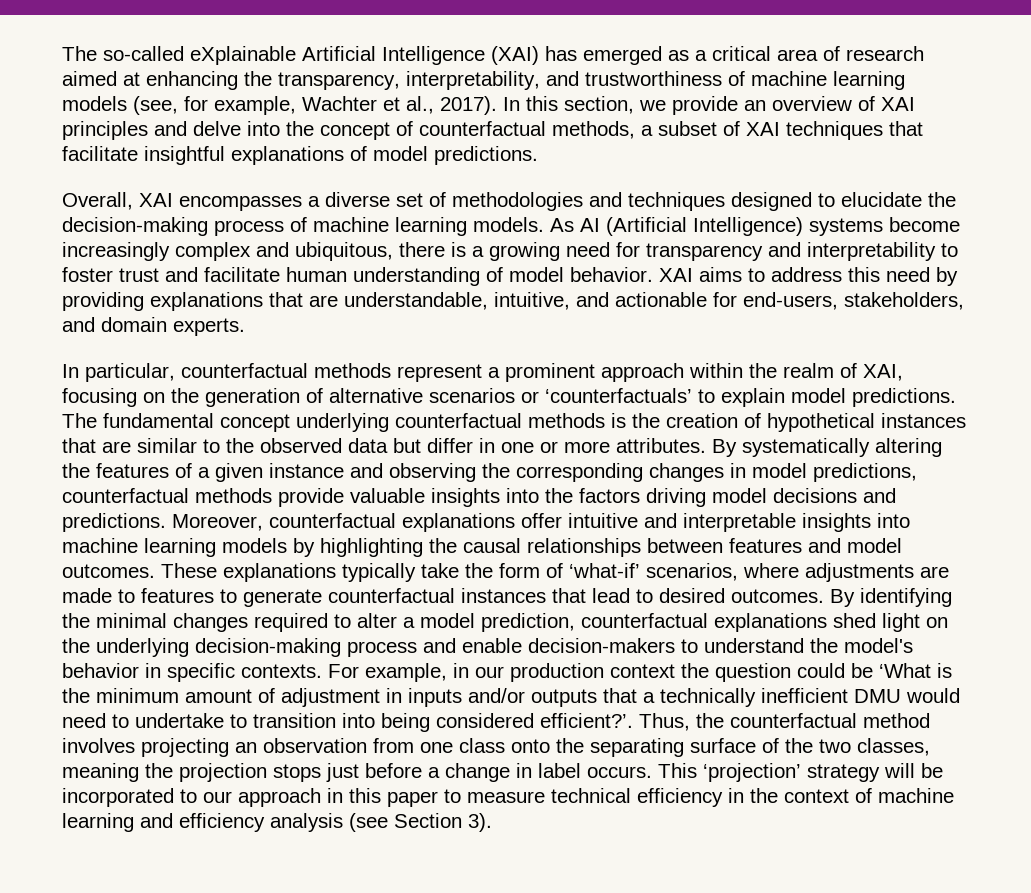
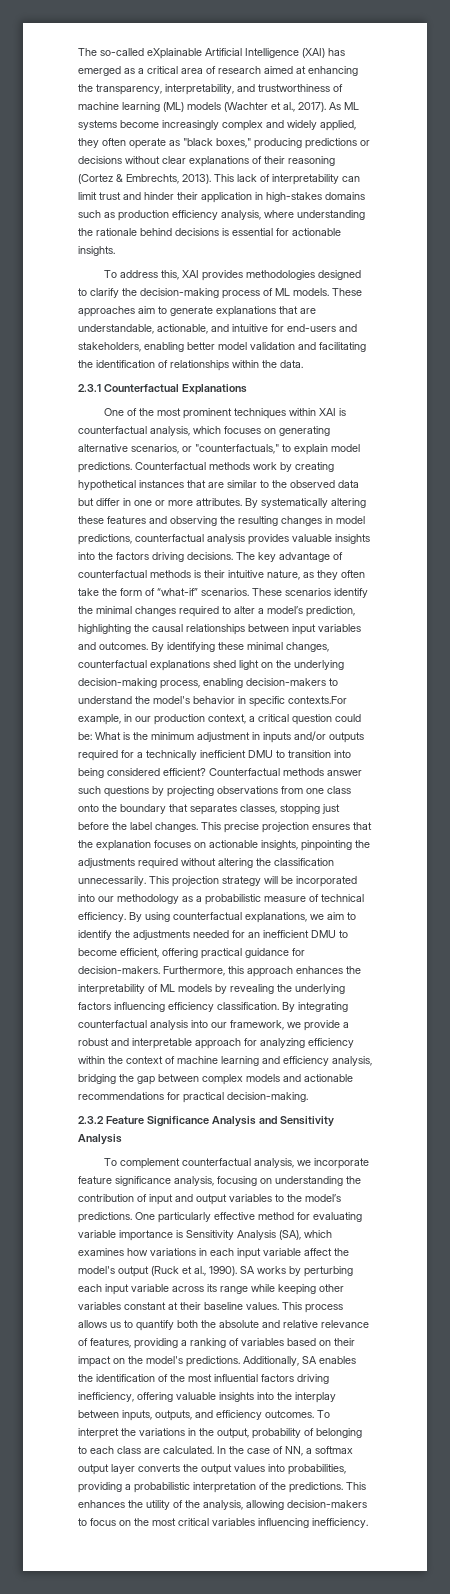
- The so-called eXplainable Artificial Intelligence (XAI) has emerged as a critical area of research aimed at enhancing the transparency, interpretability, and trustworthiness of machine learning models (see, for example, Wachter et al., 2017). In this section, we provide an overview of XAI principles and delve into the concept of counterfactual methods, a subset of XAI techniques that facilitate insightful explanations of model predictions.
- Overall, XAI encompasses a diverse set of methodologies and techniques designed to elucidate the decision-making process of machine learning models. As AI (Artificial Intelligence) systems become increasingly complex and ubiquitous, there is a growing need for transparency and interpretability to foster trust and facilitate human understanding of model behavior. XAI aims to address this need by providing explanations that are understandable, intuitive, and actionable for end-users, stakeholders, and domain experts.
- In particular, counterfactual methods represent a prominent approach within the realm of XAI, focusing on the generation of alternative scenarios or ‘counterfactuals’ to explain model predictions. The fundamental concept underlying counterfactual methods is the creation of hypothetical instances that are similar to the observed data but differ in one or more attributes.
+ The so-called eXplainable Artificial Intelligence (XAI) has emerged as a critical area of research aimed at enhancing the transparency, interpretability, and trustworthiness of machine learning (ML) models (Wachter et al., 2017). As ML systems become increasingly complex and widely applied, they often operate as "black boxes," producing predictions or decisions without clear explanations of their reasoning (Cortez & Embrechts, 2013). This lack of interpretability can limit trust and hinder their application in high-stakes domains such as production efficiency analysis, where understanding the rationale behind decisions is essential for actionable insights.
+ To address this, XAI provides methodologies designed to clarify the decision-making process of ML models. These approaches aim to generate explanations that are understandable, actionable, and intuitive for end-users and stakeholders, enabling better model validation and facilitating the identification of relationships within the data.
+ 2.3.1 Counterfactual Explanations
+ One of the most prominent techniques within XAI is counterfactual analysis, which focuses on generating alternative scenarios, or "counterfactuals," to explain model predictions. Counterfactual methods work by creating hypothetical instances that are similar to the observed data but differ in one or more attributes.
- By systematically altering the features of a given instance and observing the corresponding changes in model predictions, counterfactual methods provide valuable insights into the factors driving model decisions and predictions. Moreover, counterfactual explanations offer intuitive and interpretable insights into machine learning models by highlighting the causal relationships between features and model outcomes. These explanations typically take the form of ‘what-if’ scenarios, where adjustments are made to features to generate counterfactual instances that lead to desired outcomes. By identifying the minimal changes required to alter a model prediction, counterfactual explanations shed light on the underlying decision-making process and enable decision-makers to understand the model's behavior in specific contexts. For example, in our production context the question could be ‘What is the minimum amount of adjustment in inputs and/or outputs that a technically inefficient DMU would need to undertake to transition into being considered efficient?’. Thus, the counterfactual method involves projecting an observation from one class onto the separating surface of the two classes, meaning the projection stops just before a change in label occurs. This ‘projection’ strategy will be incorporated to our approach in this paper to measure technical efficiency in the context of machine learning and efficiency analysis (see Section 3).
+ By systematically altering these features and observing the resulting changes in model predictions, counterfactual analysis provides valuable insights into the factors driving decisions. The key advantage of counterfactual methods is their intuitive nature, as they often take the form of “what-if” scenarios. These scenarios identify the minimal changes required to alter a model’s prediction, highlighting the causal relationships between input variables and outcomes. By identifying these minimal changes, counterfactual explanations shed light on the underlying decision-making process, enabling decision-makers to understand the model's behavior in specific contexts.For example, in our production context, a critical question could be: What is the minimum adjustment in inputs and/or outputs required for a technically inefficient DMU to transition into being considered efficient? Counterfactual methods answer such questions by projecting observations from one class onto the boundary that separates classes, stopping just before the label changes. This precise projection ensures that the explanation focuses on actionable insights, pinpointing the adjustments required without altering the classification unnecessarily. This projection strategy will be incorporated into our methodology as a probabilistic measure of technical efficiency. By using counterfactual explanations, we aim to identify the adjustments needed for an inefficient DMU to become efficient, offering practical guidance for decision-makers. Furthermore, this approach enhances the interpretability of ML models by revealing the underlying factors influencing efficiency classification. By integrating counterfactual analysis into our framework, we provide a robust and interpretable approach for analyzing efficiency within the context of machine learning and efficiency analysis, bridging the gap between complex models and actionable recommendations for practical decision-making.
+ 2.3.2 Feature Significance Analysis and Sensitivity Analysis
+ To complement counterfactual analysis, we incorporate feature significance analysis, focusing on understanding the contribution of input and output variables to the model’s predictions. One particularly effective method for evaluating variable importance is Sensitivity Analysis (SA), which examines how variations in each input variable affect the model's output (Ruck et al., 1990). SA works by perturbing each input variable across its range while keeping other variables constant at their baseline values. This process allows us to quantify both the absolute and relative relevance of features, providing a ranking of variables based on their impact on the model's predictions. Additionally, SA enables the identification of the most influential factors driving inefficiency, offering valuable insights into the interplay between inputs, outputs, and efficiency outcomes. To interpret the variations in the output, probability of belonging to each class are calculated. In the case of NN, a softmax output layer converts the output values into probabilities, providing a probabilistic interpretation of the predictions. This enhances the utility of the analysis, allowing decision-makers to focus on the most critical variables influencing inefficiency.

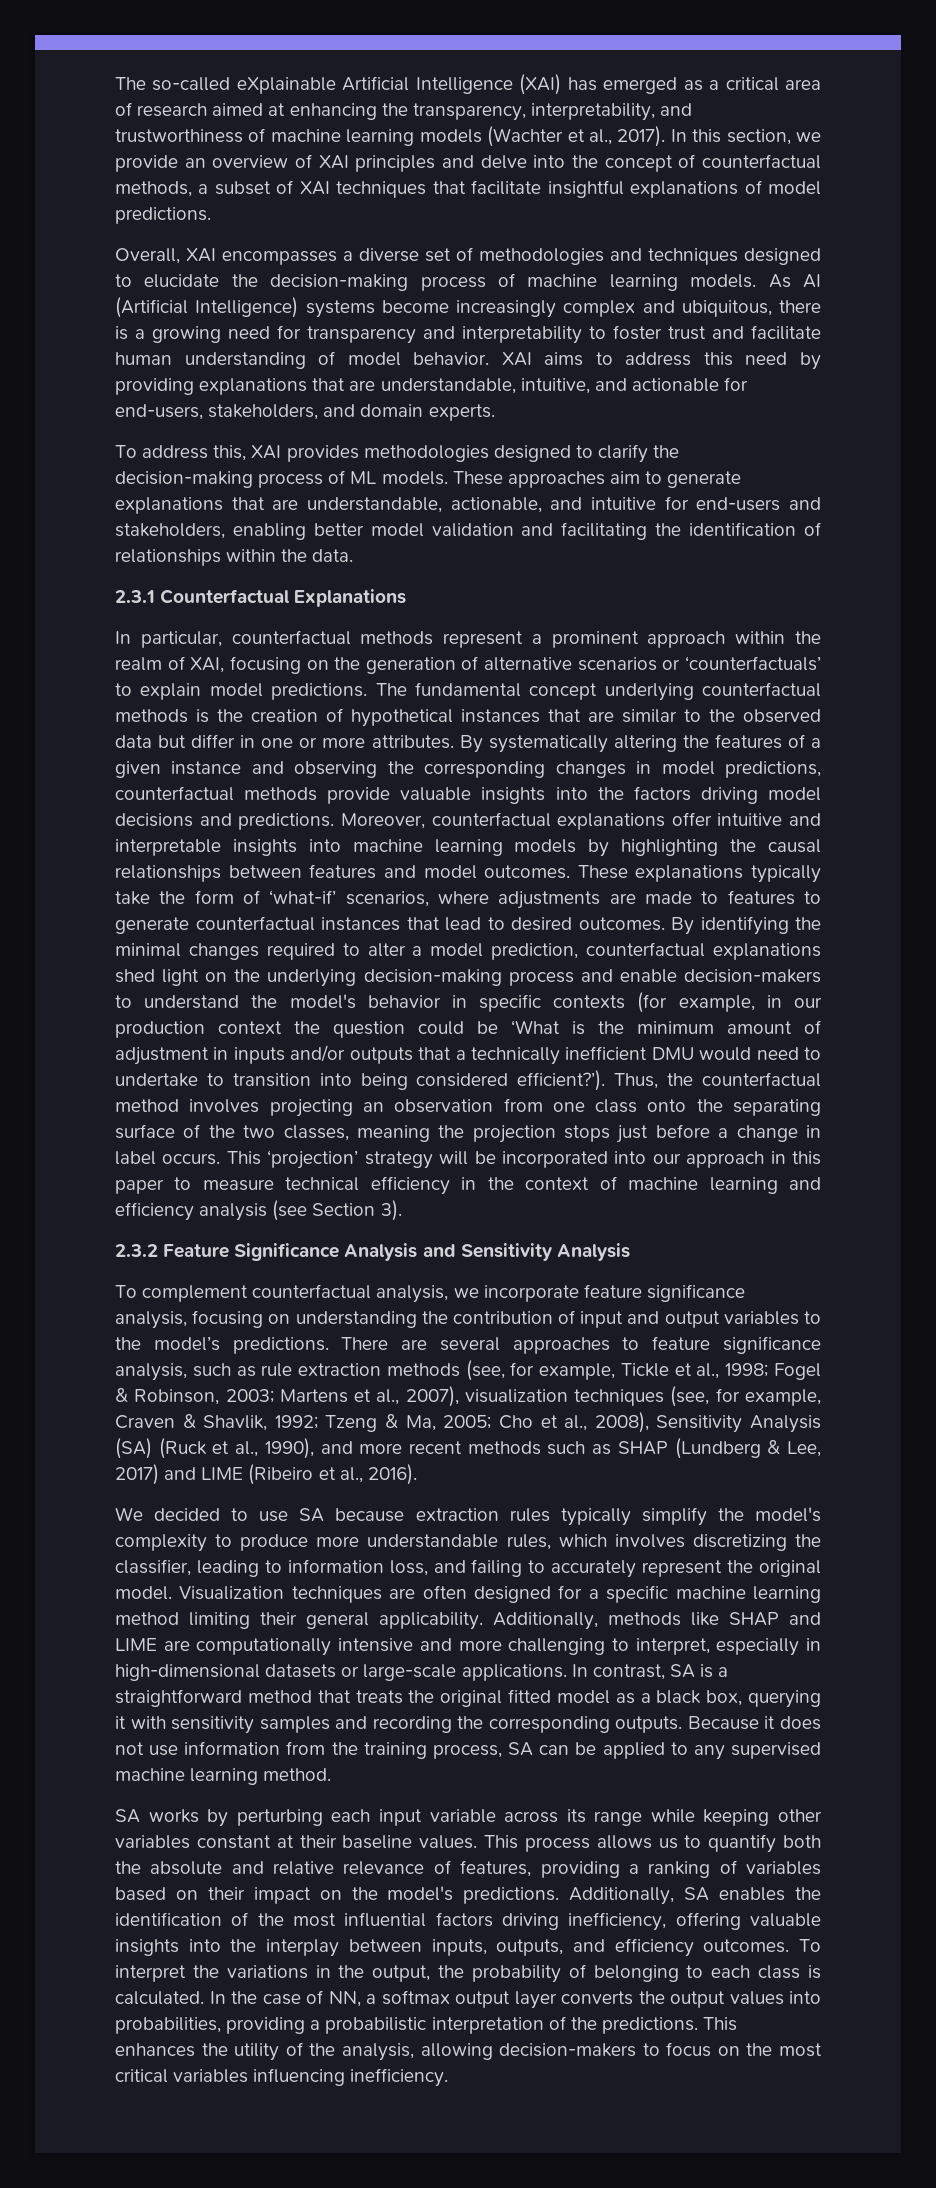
- The so-called eXplainable Artificial Intelligence (XAI) has emerged as a critical area of research aimed at enhancing the transparency, interpretability, and trustworthiness of machine learning (ML) models (Wachter et al., 2017).
+ The so-called eXplainable Artificial Intelligence (XAI) has emerged as a critical area of research aimed at enhancing the transparency, interpretability, and trustworthiness of machine learning models (Wachter et al., 2017).
- As ML systems become increasingly complex and widely applied, they often operate as "black boxes," producing predictions or decisions without clear explanations of their reasoning (Cortez & Embrechts, 2013). This lack of interpretability can limit trust and hinder their application in high-stakes domains such as production efficiency analysis, where understanding the rationale behind decisions is essential for actionable insights.
+ In this section, we provide an overview of XAI principles and delve into the concept of counterfactual methods, a subset of XAI techniques that facilitate insightful explanations of model predictions.
+ Overall, XAI encompasses a diverse set of methodologies and techniques designed to elucidate the decision-making process of machine learning models. As AI (Artificial Intelligence) systems become increasingly complex and ubiquitous, there is a growing need for transparency and interpretability to foster trust and facilitate human understanding of model behavior. XAI aims to address this need by providing explanations that are understandable, intuitive, and actionable for end-users, stakeholders, and domain experts.
- One of the most prominent techniques within XAI is counterfactual analysis, which focuses on generating alternative scenarios, or "counterfactuals," to explain model predictions. Counterfactual methods work by creating hypothetical instances that are similar to the observed data but differ in one or more attributes.
+ In particular, counterfactual methods represent a prominent approach within the realm of XAI, focusing on the generation of alternative scenarios or ‘counterfactuals’ to explain model predictions. The fundamental concept underlying counterfactual methods is the creation of hypothetical instances that are similar to the observed data but differ in one or more attributes.
- By systematically altering these features and observing the resulting changes in model predictions, counterfactual analysis provides valuable insights into the factors driving decisions. The key advantage of counterfactual methods is their intuitive nature, as they often take the form of “what-if” scenarios. These scenarios identify the minimal changes required to alter a model’s prediction, highlighting the causal relationships between input variables and outcomes. By identifying these minimal changes, counterfactual explanations shed light on the underlying decision-making process, enabling decision-makers to understand the model's behavior in specific contexts.For example, in our production context, a critical question could be: What is the minimum adjustment in inputs and/or outputs required for a technically inefficient DMU to transition into being considered efficient? Counterfactual methods answer such questions by projecting observations from one class onto the boundary that separates classes, stopping just before the label changes. This precise projection ensures that the explanation focuses on actionable insights, pinpointing the adjustments required without altering the classification unnecessarily. This projection strategy will be incorporated into our methodology as a probabilistic measure of technical efficiency. By using counterfactual explanations, we aim to identify the adjustments needed for an inefficient DMU to become efficient, offering practical guidance for decision-makers. Furthermore, this approach enhances the interpretability of ML models by revealing the underlying factors influencing efficiency classification. By integrating counterfactual analysis into our framework, we provide a robust and interpretable approach for analyzing efficiency within the context of machine learning and efficiency analysis, bridging the gap between complex models and actionable recommendations for practical decision-making.
+ By systematically altering the features of a given instance and observing the corresponding changes in model predictions, counterfactual methods provide valuable insights into the factors driving model decisions and predictions. Moreover, counterfactual explanations offer intuitive and interpretable insights into machine learning models by highlighting the causal relationships between features and model outcomes. These explanations typically take the form of ‘what-if’ scenarios, where adjustments are made to features to generate counterfactual instances that lead to desired outcomes. By identifying the minimal changes required to alter a model prediction, counterfactual explanations shed light on the underlying decision-making process and enable decision-makers to understand the model's behavior in specific contexts (for example, in our production context the question could be ‘What is the minimum amount of adjustment in inputs and/or outputs that a technically inefficient DMU would need to undertake to transition into being considered efficient?’). Thus, the counterfactual method involves projecting an observation from one class onto the separating surface of the two classes, meaning the projection stops just before a change in label occurs. This ‘projection’ strategy will be incorporated into our approach in this paper to measure technical efficiency in the context of machine learning and efficiency analysis (see Section 3).
- One particularly effective method for evaluating variable importance is Sensitivity Analysis (SA), which examines how variations in each input variable affect the model's output (Ruck et al., 1990). SA works by perturbing each input variable across its range while keeping other variables constant at their baseline values.
+ There are several approaches to feature significance analysis, such as rule extraction methods (see, for example, Tickle et al., 1998; Fogel & Robinson, 2003; Martens et al., 2007), visualization techniques (see, for example, Craven & Shavlik, 1992; Tzeng & Ma, 2005; Cho et al., 2008), Sensitivity Analysis (SA) (Ruck et al., 1990), and more recent methods such as SHAP (Lundberg & Lee, 2017) and LIME (Ribeiro et al., 2016).
+ We decided to use SA because extraction rules typically simplify the model's complexity to produce more understandable rules, which involves discretizing the classifier, leading to information loss, and failing to accurately represent the original model. Visualization techniques are often designed for a specific machine learning method limiting their general applicability. Additionally, methods like SHAP and LIME are computationally intensive and more challenging to interpret, especially in high-dimensional datasets or large-scale applications. In contrast, SA is a straightforward method that treats the original fitted model as a black box, querying it with sensitivity samples and recording the corresponding outputs. Because it does not use information from the training process, SA can be applied to any supervised machine learning method.
+ SA works by perturbing each input variable across its range while keeping other variables constant at their baseline values.
- To interpret the variations in the output, probability of belonging to each class are calculated.
+ To interpret the variations in the output, the probability of belonging to each class is calculated.

